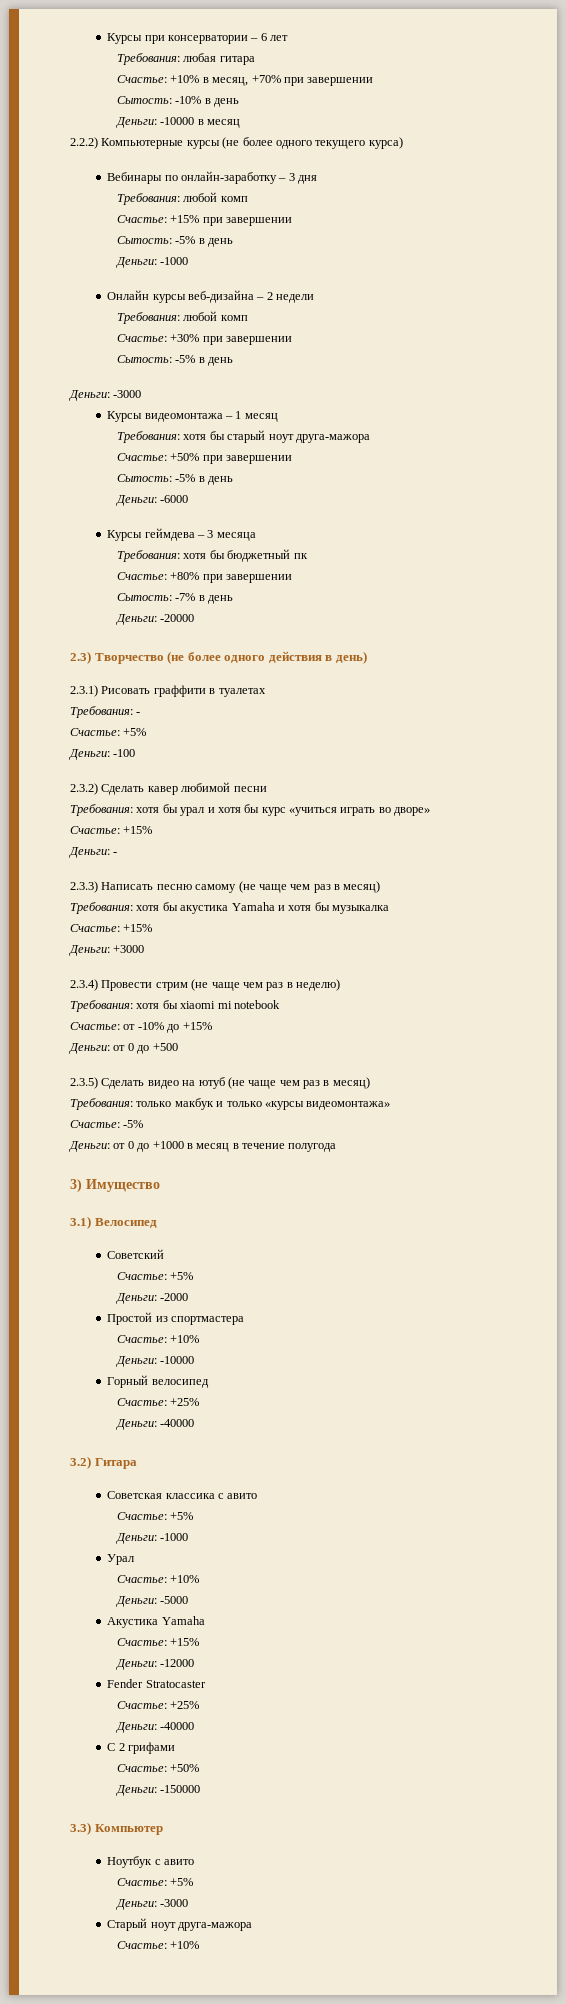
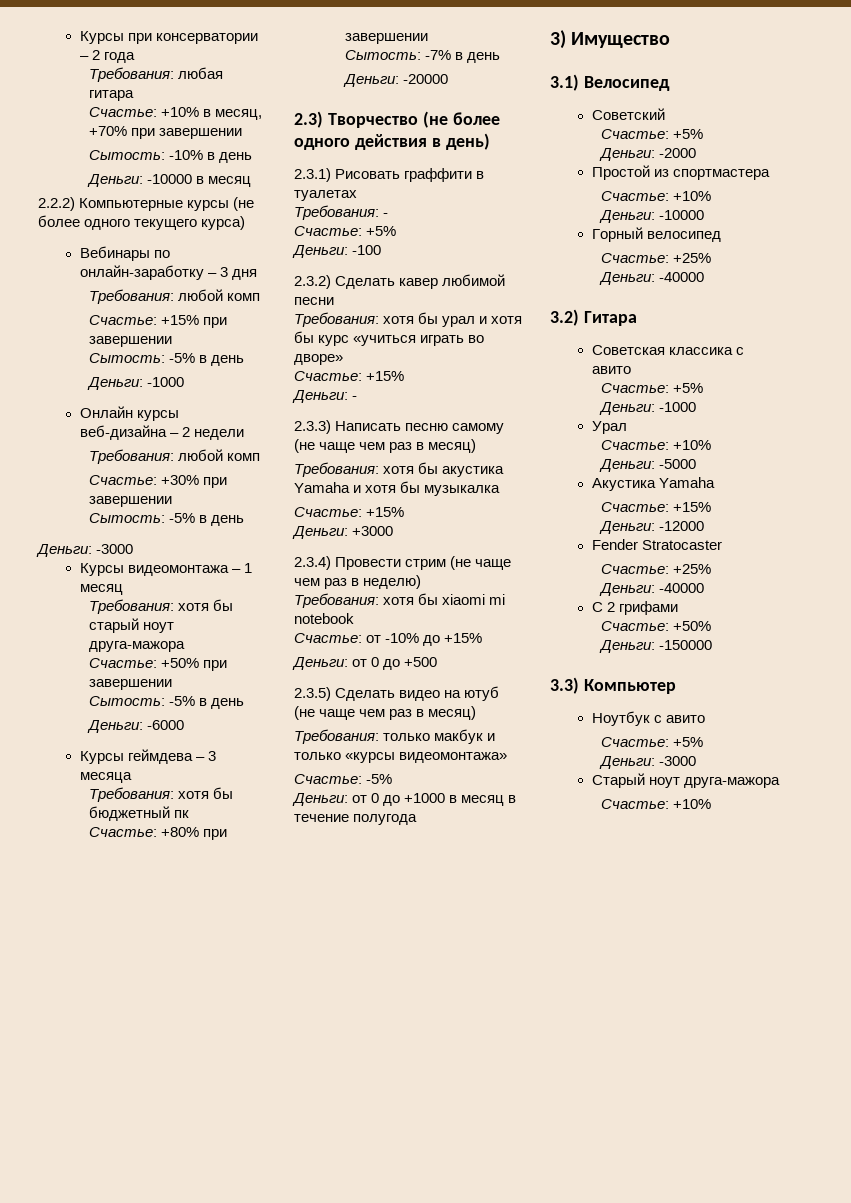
- Курсы при консерватории – 6 лет
+ Курсы при консерватории – 2 года

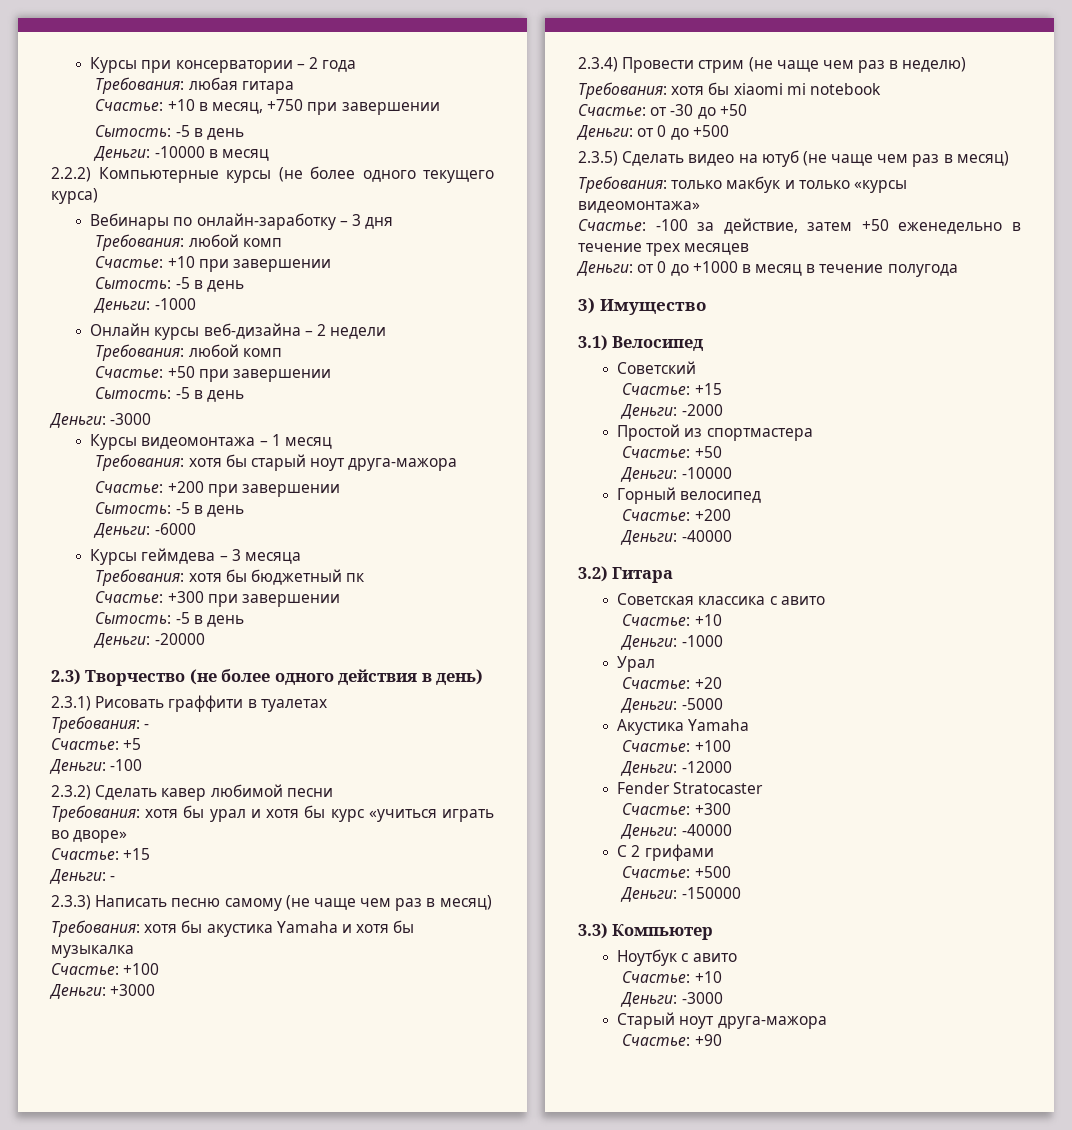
- Счастье: +10% в месяц, +70% при завершении
- Сытость: -10% в день
+ Счастье: +10 в месяц, +750 при завершении
+ Сытость: -5 в день
- Счастье: +15% при завершении
- Сытость: -5% в день
+ Счастье: +10 при завершении
+ Сытость: -5 в день
- Счастье: +30% при завершении
- Сытость: -5% в день
+ Счастье: +50 при завершении
+ Сытость: -5 в день
- Счастье: +50% при завершении
- Сытость: -5% в день
+ Счастье: +200 при завершении
+ Сытость: -5 в день
- Счастье: +80% при завершении
- Сытость: -7% в день
+ Счастье: +300 при завершении
+ Сытость: -5 в день
  Требования: -
- Счастье: +5%
+ Счастье: +5
  Требования: хотя бы урал и хотя бы курс «учиться играть во дворе»
- Счастье: +15%
+ Счастье: +15
  Требования: хотя бы акустика Yamaha и хотя бы музыкалка
- Счастье: +15%
+ Счастье: +100
- Счастье: от -10% до +15%
+ Счастье: от -30 до +50
- Счастье: -5%
+ Счастье: -100 за действие, затем +50 еженедельно в течение трех месяцев
  Советский
- Счастье: +5%
+ Счастье: +15
  Простой из спортмастера
- Счастье: +10%
+ Счастье: +50
  Горный велосипед
- Счастье: +25%
+ Счастье: +200
  Советская классика с авито
- Счастье: +5%
+ Счастье: +10
  Урал
- Счастье: +10%
+ Счастье: +20
  Акустика Yamaha
- Счастье: +15%
+ Счастье: +100
  Fender Stratocaster
- Счастье: +25%
+ Счастье: +300
  С 2 грифами
- Счастье: +50%
+ Счастье: +500
  Ноутбук с авито
- Счастье: +5%
+ Счастье: +10
  Старый ноут друга-мажора
- Счастье: +10%
+ Счастье: +90

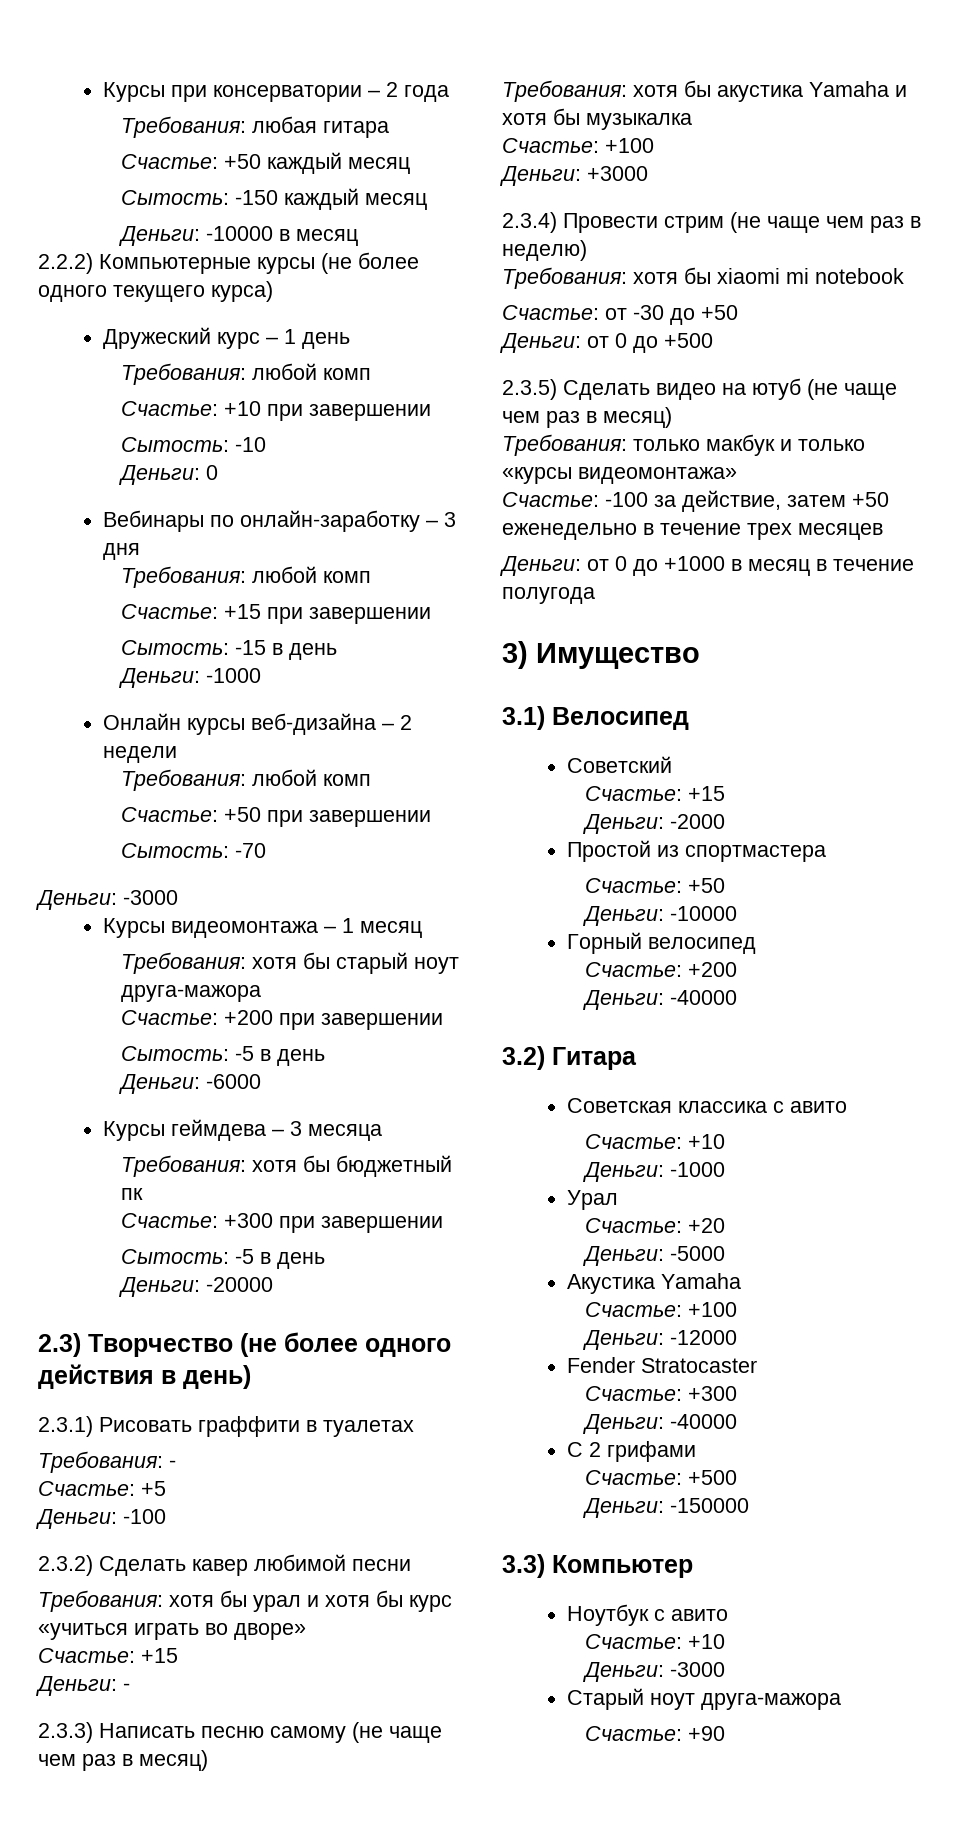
- Счастье: +10 в месяц, +750 при завершении
- Сытость: -5 в день
+ Счастье: +50 каждый месяц
+ Сытость: -150 каждый месяц
+ Дружеский курс – 1 день
+ Требования: любой комп
+ Счастье: +10 при завершении
+ Сытость: -10
+ Деньги: 0
- Счастье: +10 при завершении
- Сытость: -5 в день
+ Счастье: +15 при завершении
+ Сытость: -15 в день
  Счастье: +50 при завершении
- Сытость: -5 в день
+ Сытость: -70

